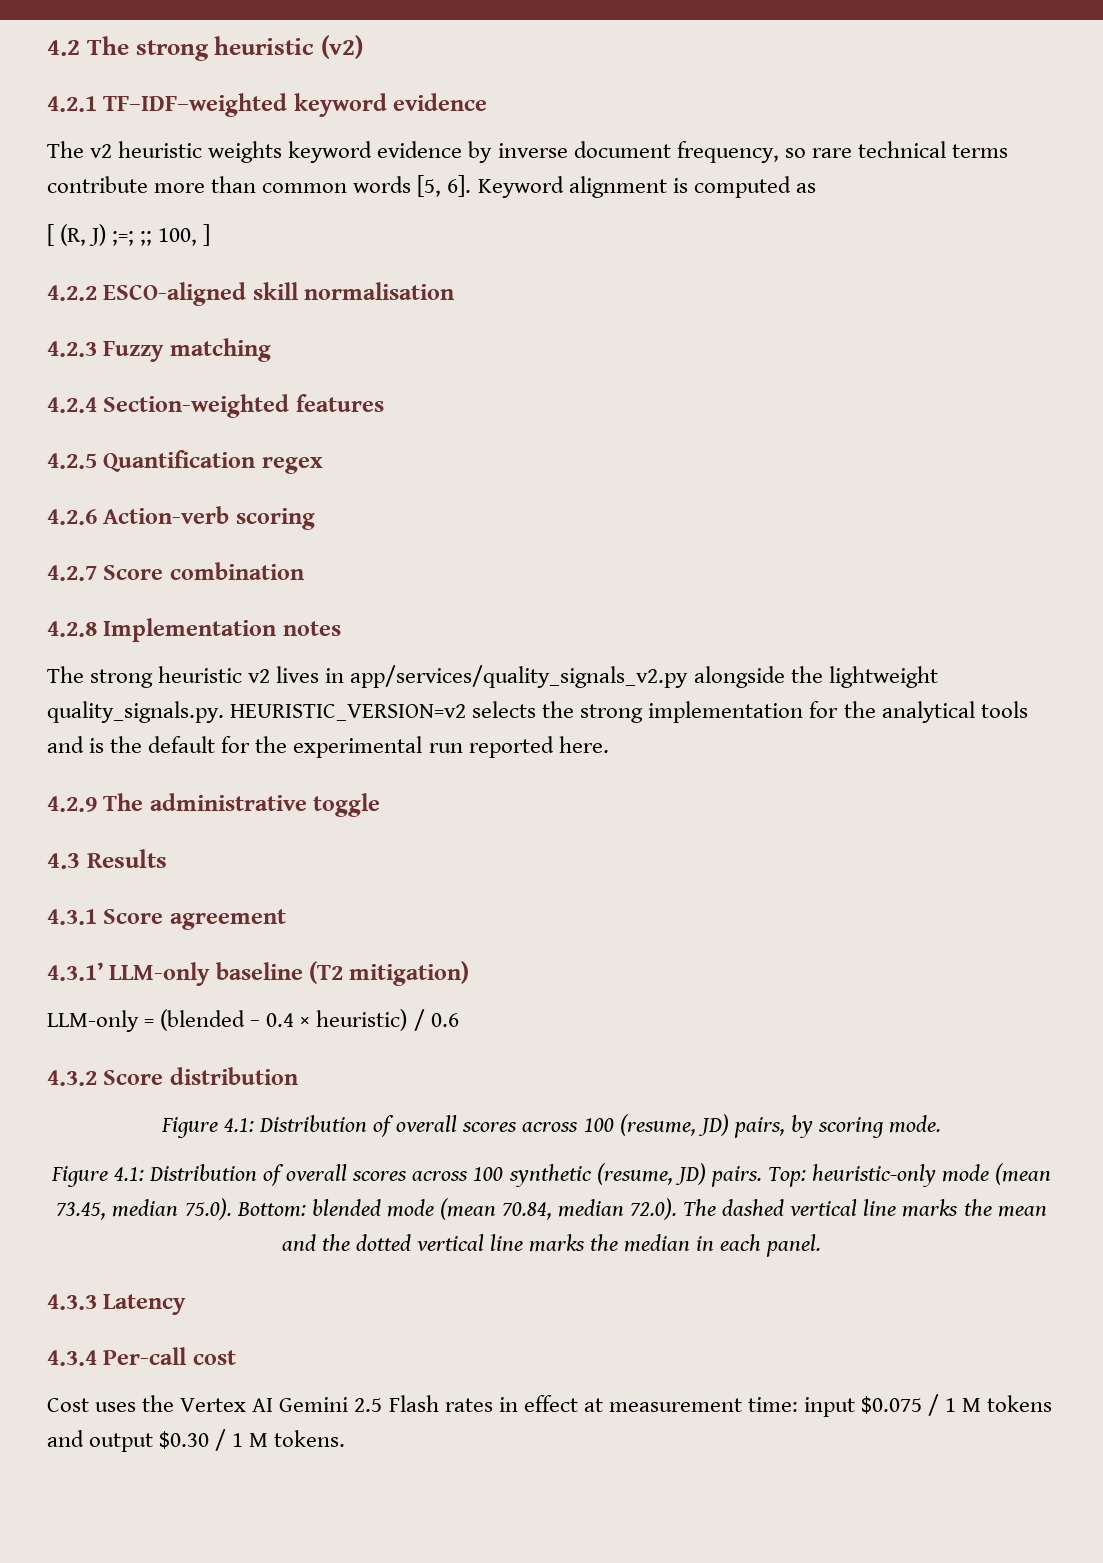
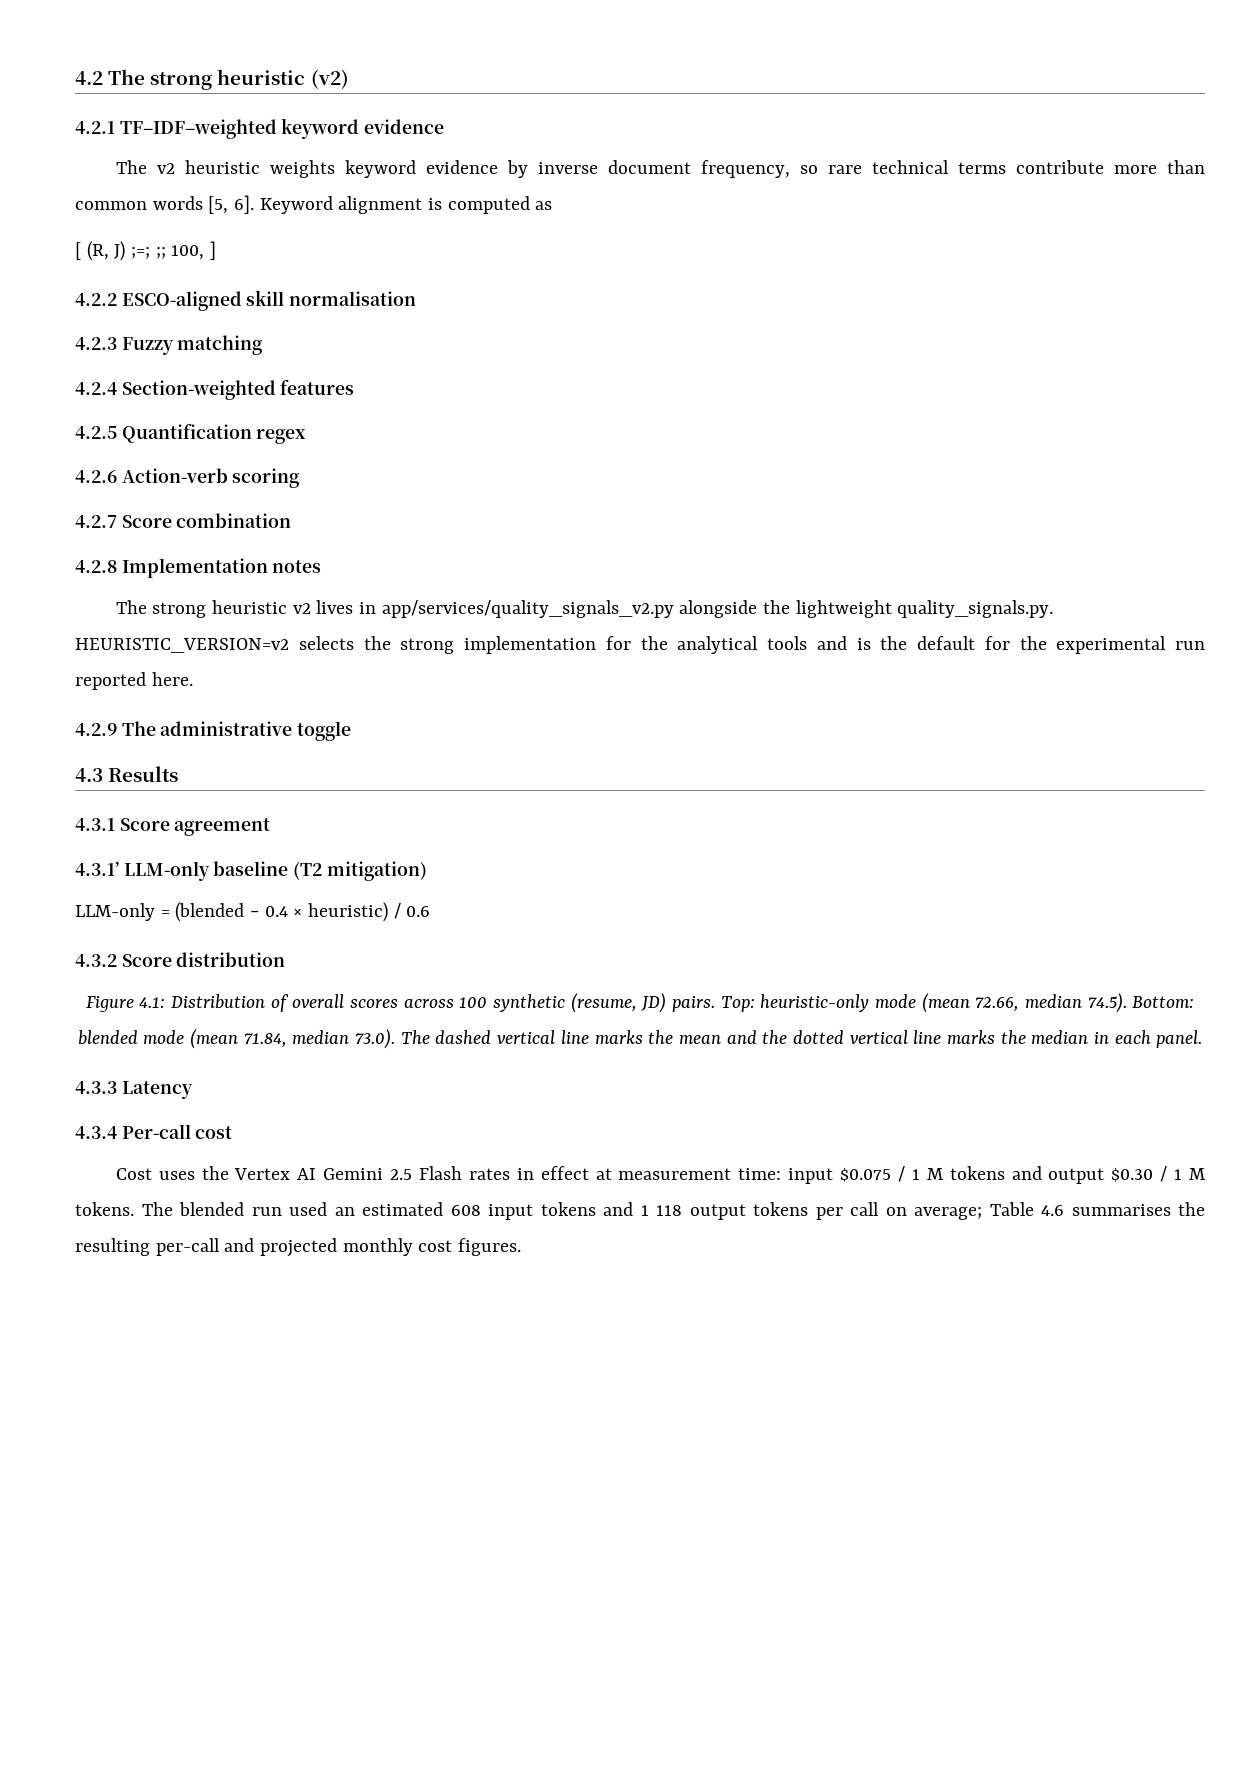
- Figure 4.1: Distribution of overall scores across 100 (resume, JD) pairs, by scoring mode.
- Top: heuristic-only mode (mean 73.45, median 75.0). Bottom: blended mode (mean 70.84, median 72.0). The dashed vertical line marks the mean and the dotted vertical line marks the median in each panel.
+ Top: heuristic-only mode (mean 72.66, median 74.5). Bottom: blended mode (mean 71.84, median 73.0). The dashed vertical line marks the mean and the dotted vertical line marks the median in each panel.
+ The blended run used an estimated 608 input tokens and 1 118 output tokens per call on average; Table 4.6 summarises the resulting per-call and projected monthly cost figures.

